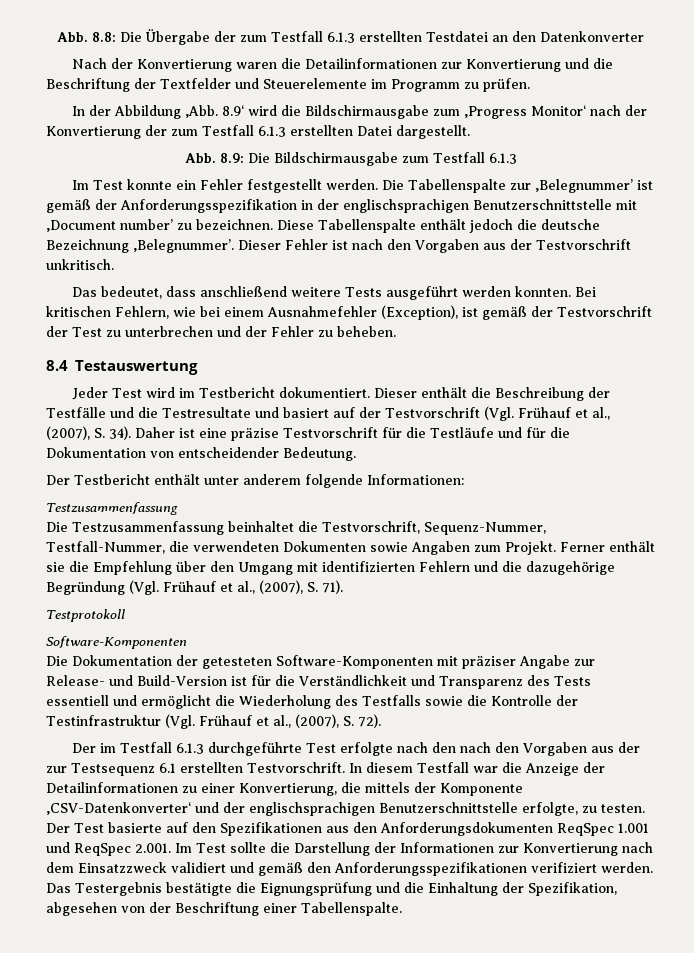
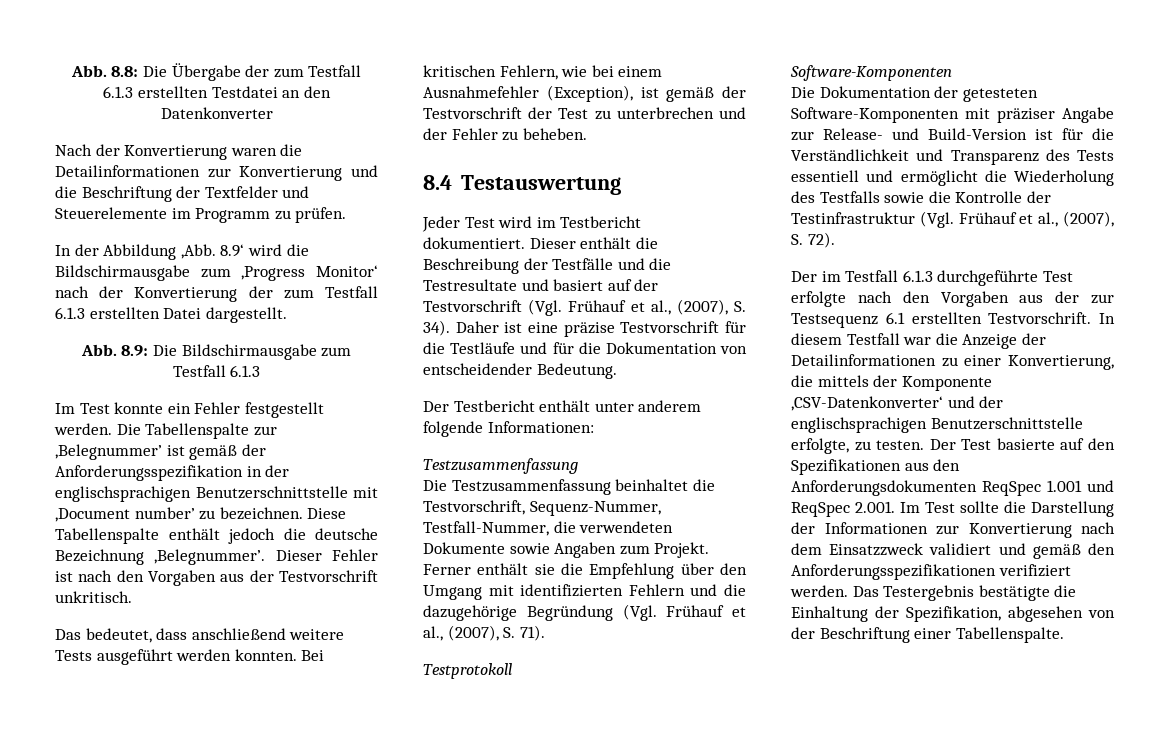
- Die Testzusammenfassung beinhaltet die Testvorschrift, Sequenz-Nummer, Testfall-Nummer, die verwendeten Dokumenten sowie Angaben zum Projekt.
+ Die Testzusammenfassung beinhaltet die Testvorschrift, Sequenz-Nummer, Testfall-Nummer, die verwendeten Dokumente sowie Angaben zum Projekt.
- Der im Testfall 6.1.3 durchgeführte Test erfolgte nach den nach den Vorgaben aus der zur Testsequenz 6.1 erstellten Testvorschrift.
+ Der im Testfall 6.1.3 durchgeführte Test erfolgte nach den Vorgaben aus der zur Testsequenz 6.1 erstellten Testvorschrift.
- Das Testergebnis bestätigte die Eignungsprüfung und die Einhaltung der Spezifikation, abgesehen von der Beschriftung einer Tabellenspalte.
+ Das Testergebnis bestätigte die Einhaltung der Spezifikation, abgesehen von der Beschriftung einer Tabellenspalte.

